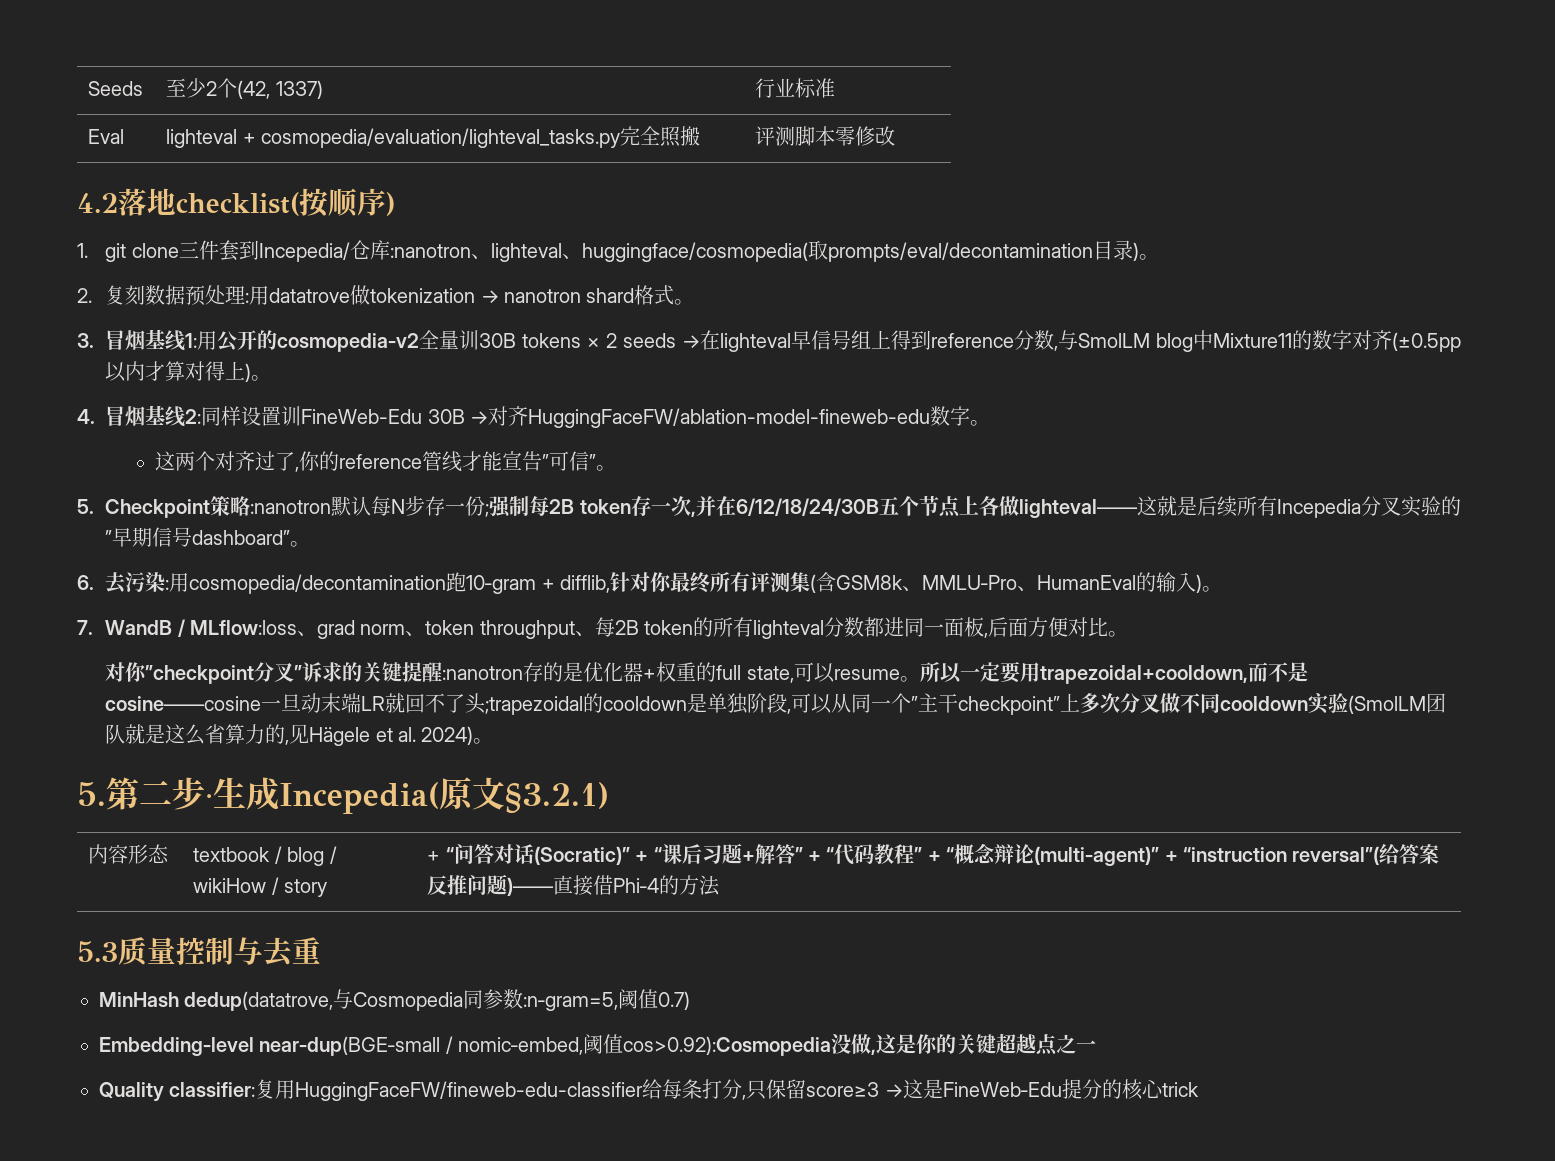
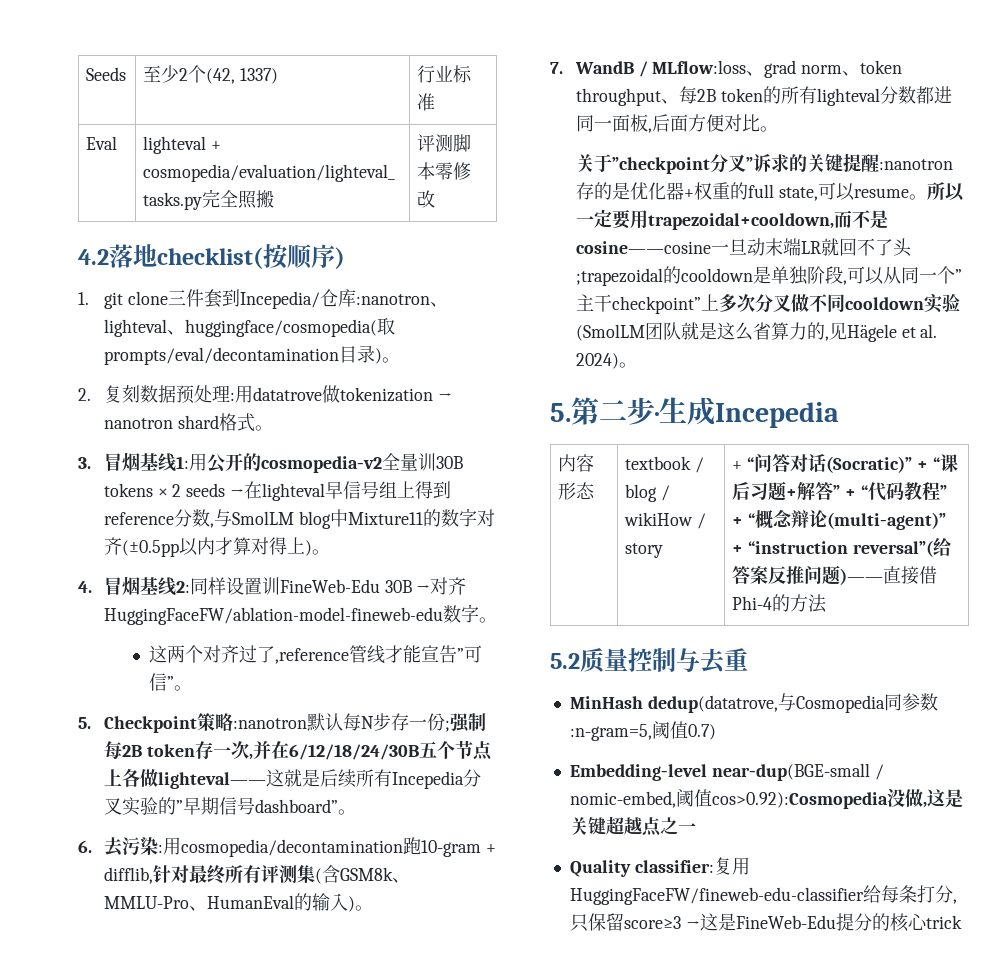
- 这两个对齐过了,你的reference管线才能宣告”可信”。
+ 这两个对齐过了,reference管线才能宣告”可信”。
- 6.去污染:用cosmopedia/decontamination跑10‑gram + difflib,针对你最终所有评测集(含GSM8k、MMLU‑Pro、HumanEval的输入)。
+ 6.去污染:用cosmopedia/decontamination跑10‑gram + difflib,针对最终所有评测集(含GSM8k、MMLU‑Pro、HumanEval的输入)。
- 对你”checkpoint分叉”诉求的关键提醒:nanotron存的是优化器+权重的full state,可以resume。
+ 关于”checkpoint分叉”诉求的关键提醒:nanotron存的是优化器+权重的full state,可以resume。
- 5.第二步·生成Incepedia(原文§3.2.1)
+ 5.第二步·生成Incepedia
- 5.3质量控制与去重
+ 5.2质量控制与去重
- Embedding‑level near‑dup(BGE‑small / nomic‑embed,阈值cos>0.92):Cosmopedia没做,这是你的关键超越点之一
+ Embedding‑level near‑dup(BGE‑small / nomic‑embed,阈值cos>0.92):Cosmopedia没做,这是关键超越点之一

